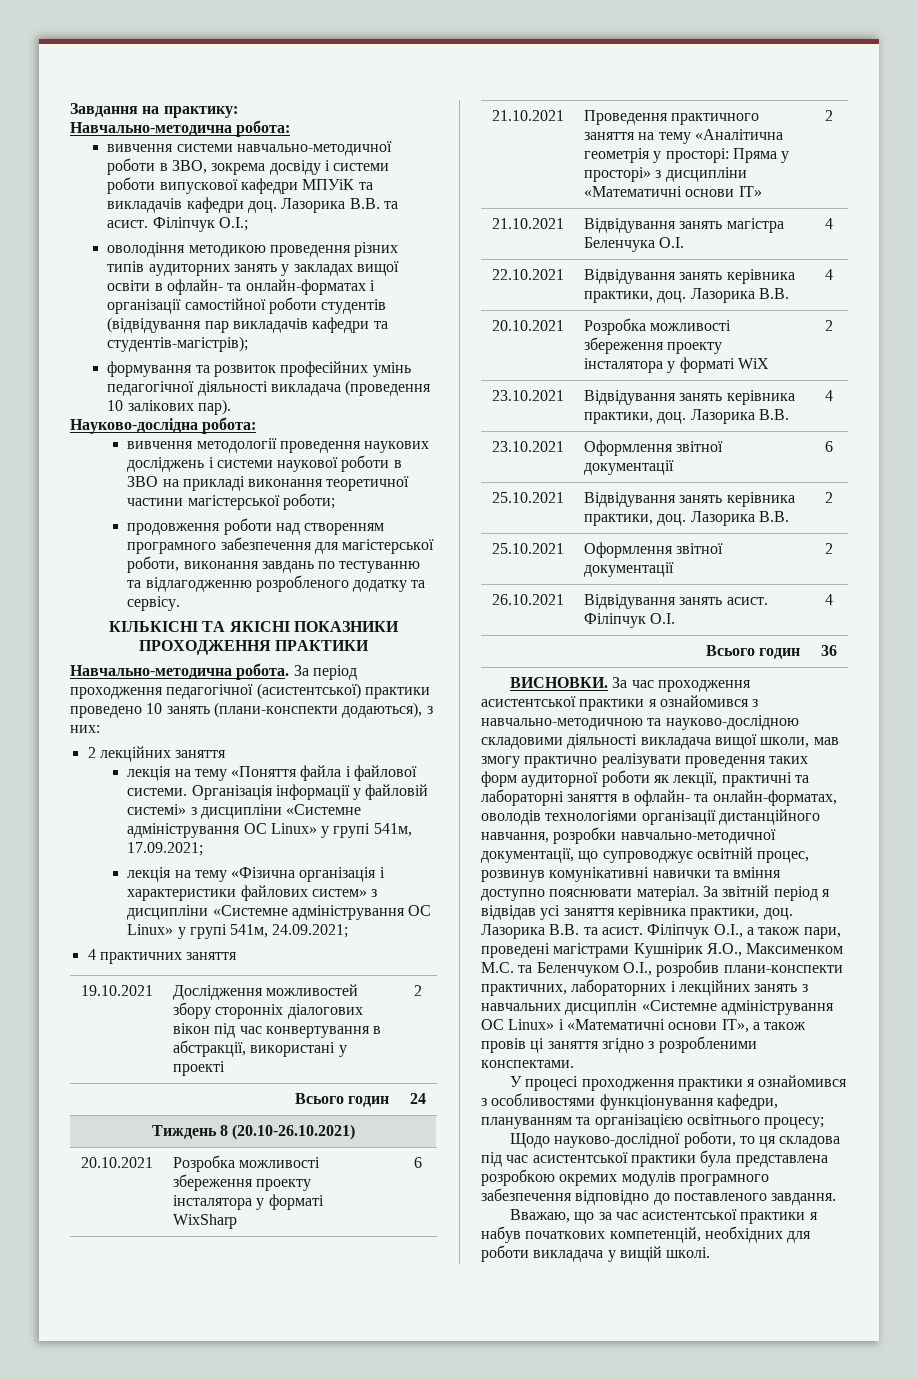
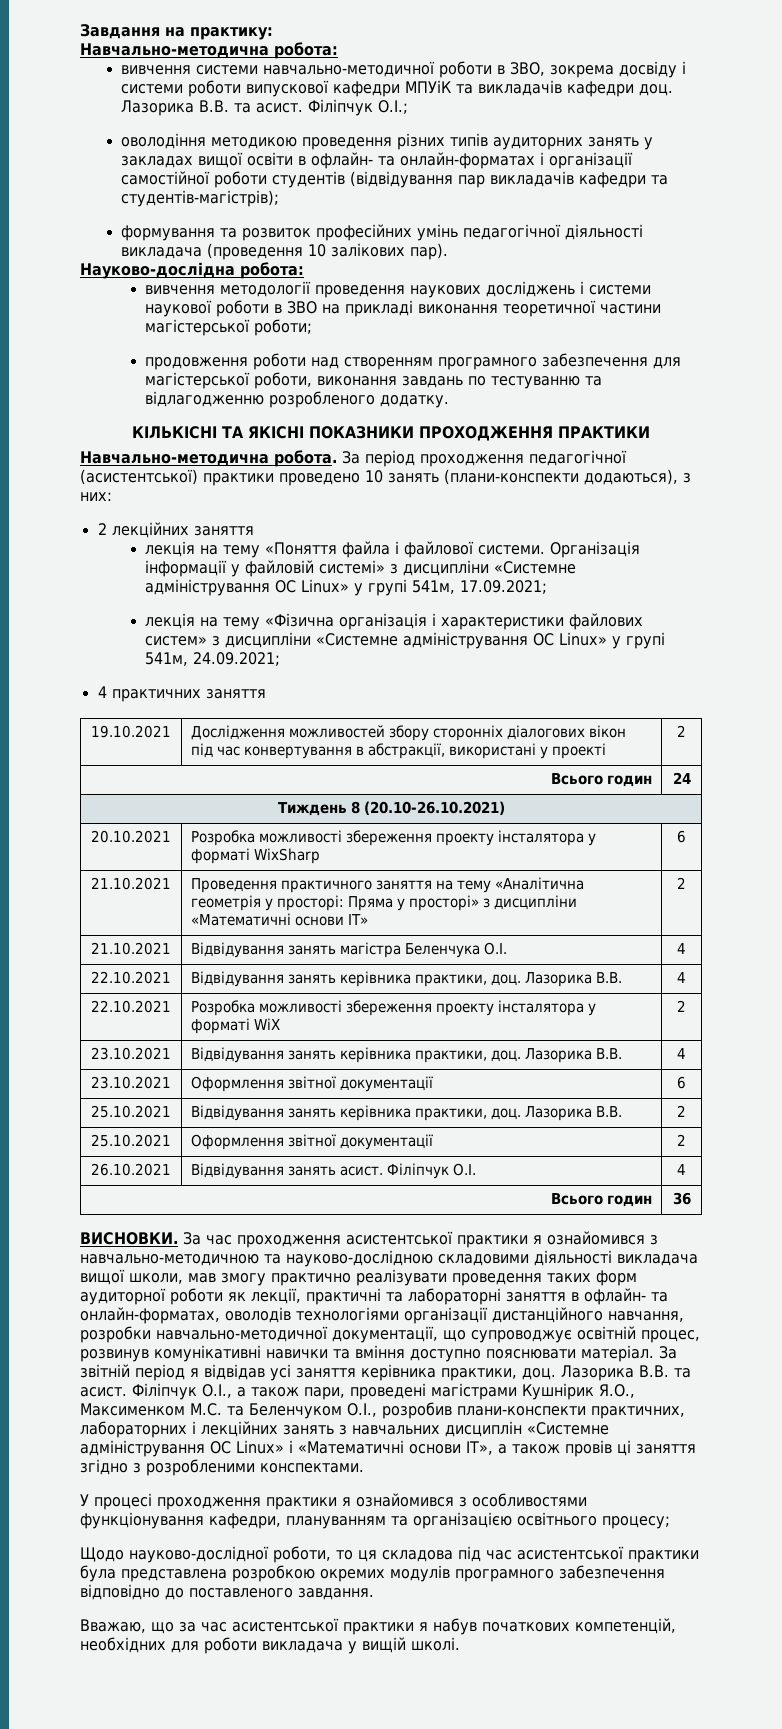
- продовження роботи над створенням програмного забезпечення для магістерської роботи, виконання завдань по тестуванню та відлагодженню розробленого додатку та сервісу.
+ продовження роботи над створенням програмного забезпечення для магістерської роботи, виконання завдань по тестуванню та відлагодженню розробленого додатку.
- 20.10.2021 | Розробка можливості збереження проекту інсталятора у форматі WiX | 2
+ 22.10.2021 | Розробка можливості збереження проекту інсталятора у форматі WiX | 2

